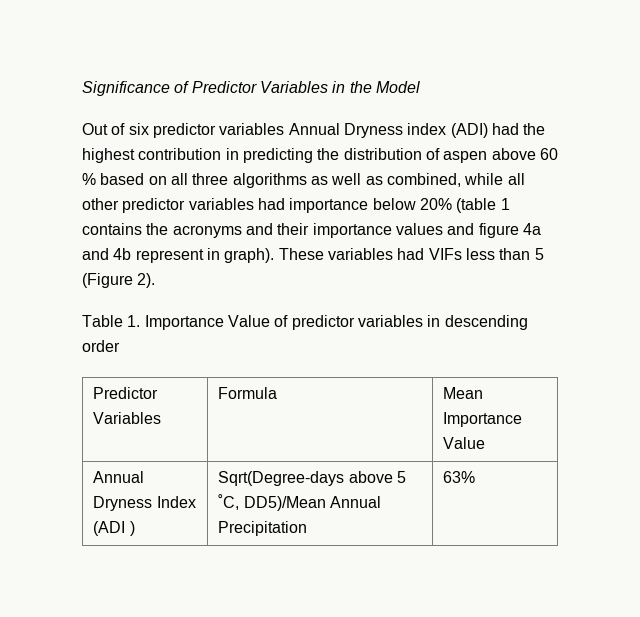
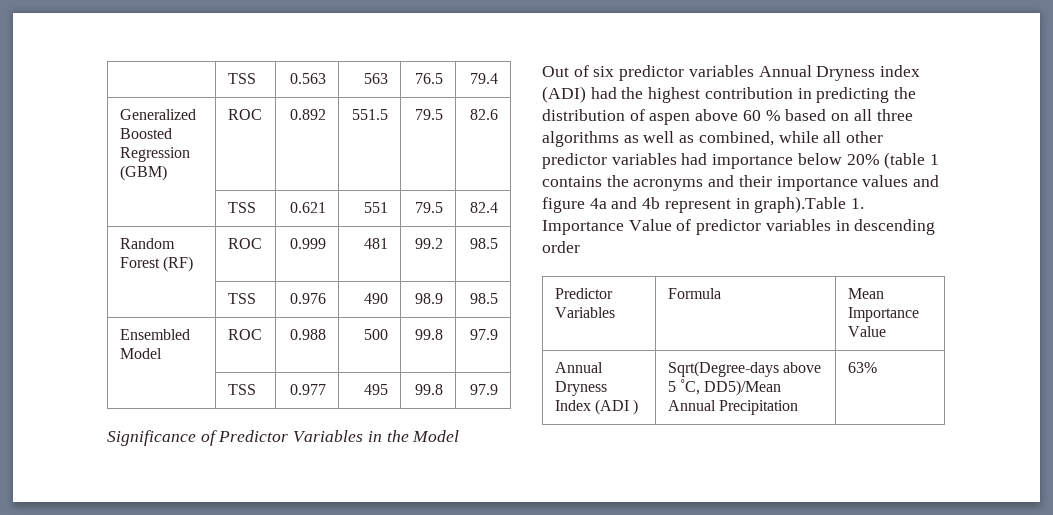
+ | TSS | 0.563 | 563 | 76.5 | 79.4
+ Generalized Boosted Regression (GBM) | ROC | 0.892 | 551.5 | 79.5 | 82.6
+ | TSS | 0.621 | 551 | 79.5 | 82.4
+ Random Forest (RF) | ROC | 0.999 | 481 | 99.2 | 98.5
+ | TSS | 0.976 | 490 | 98.9 | 98.5
+ Ensembled Model | ROC | 0.988 | 500 | 99.8 | 97.9
+ | TSS | 0.977 | 495 | 99.8 | 97.9
- Out of six predictor variables Annual Dryness index (ADI) had the highest contribution in predicting the distribution of aspen above 60 % based on all three algorithms as well as combined, while all other predictor variables had importance below 20% (table 1 contains the acronyms and their importance values and figure 4a and 4b represent in graph). These variables had VIFs less than 5 (Figure 2).
- Table 1. Importance Value of predictor variables in descending order
+ Out of six predictor variables Annual Dryness index (ADI) had the highest contribution in predicting the distribution of aspen above 60 % based on all three algorithms as well as combined, while all other predictor variables had importance below 20% (table 1 contains the acronyms and their importance values and figure 4a and 4b represent in graph).Table 1. Importance Value of predictor variables in descending order

